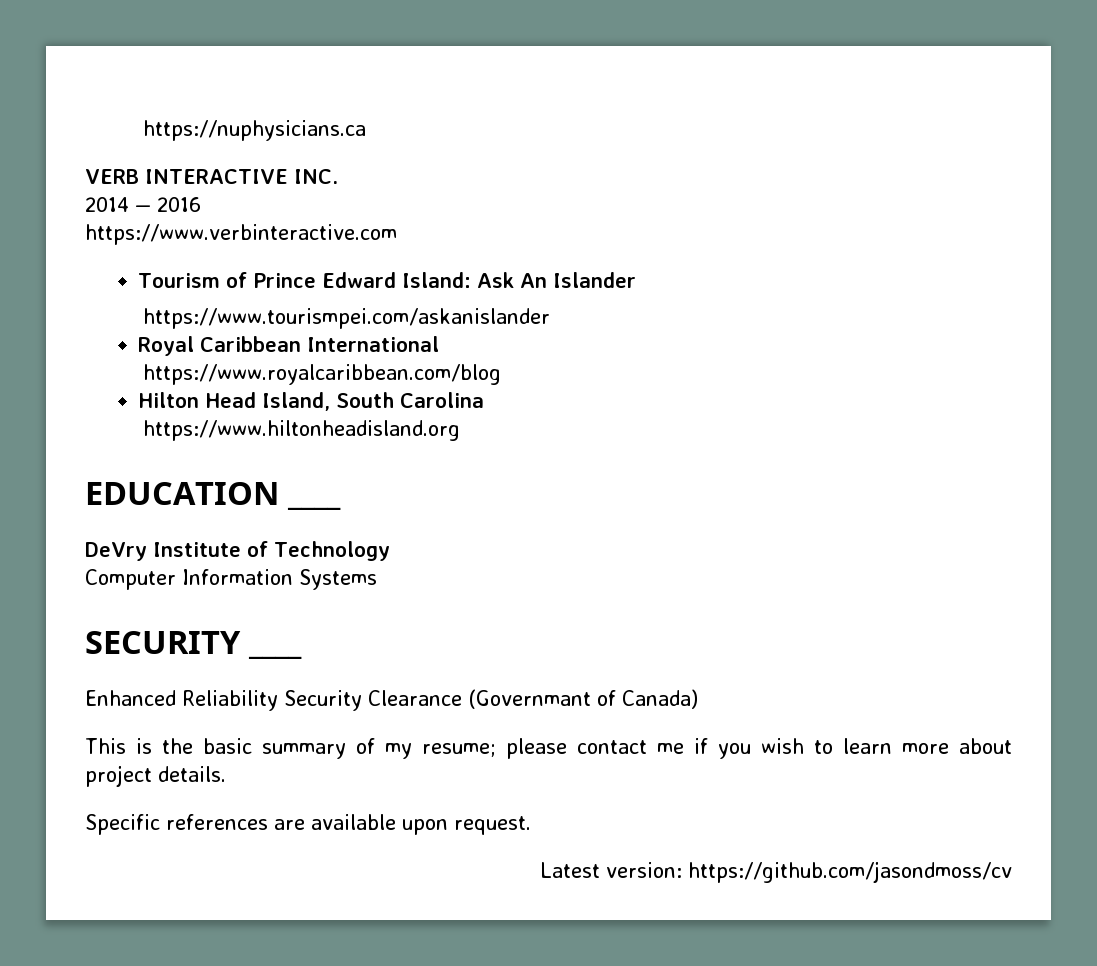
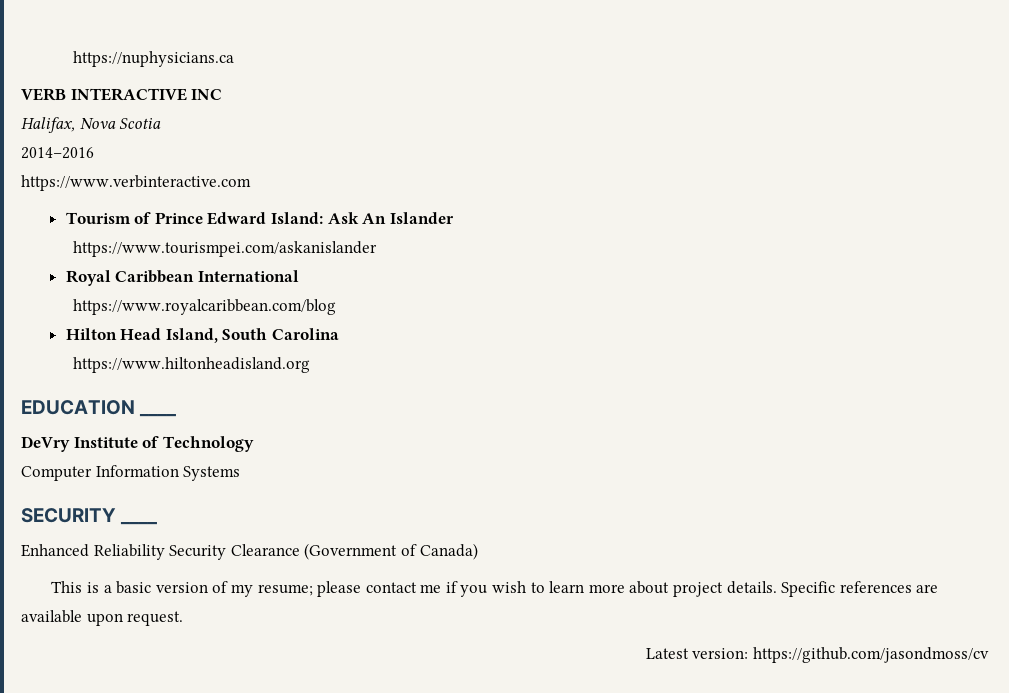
- VERB INTERACTIVE INC.
- 2014 — 2016
+ VERB INTERACTIVE INC
+ Halifax, Nova Scotia
+ 2014–2016
- Enhanced Reliability Security Clearance (Governmant of Canada)
+ Enhanced Reliability Security Clearance (Government of Canada)
- This is the basic summary of my resume; please contact me if you wish to learn more about project details.
- Specific references are available upon request.
+ This is a basic version of my resume; please contact me if you wish to learn more about project details. Specific references are available upon request.

